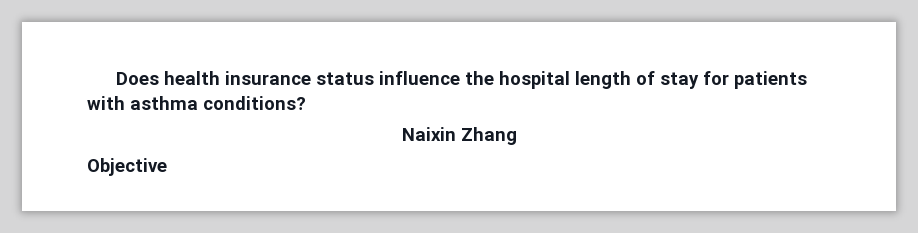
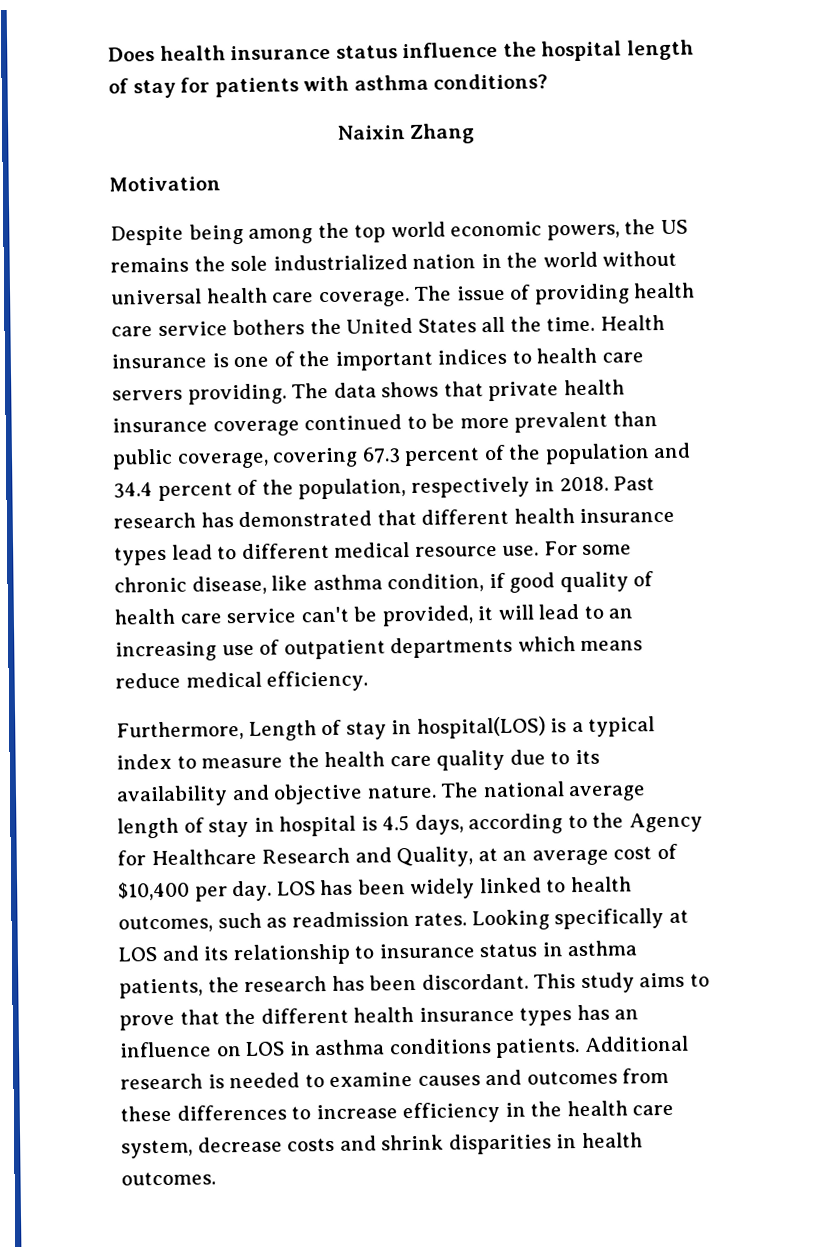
- Objective
+ Motivation
+ Despite being among the top world economic powers, the US remains the sole industrialized nation in the world without universal health care coverage. The issue of providing health care service bothers the United States all the time. Health insurance is one of the important indices to health care servers providing. The data shows that private health insurance coverage continued to be more prevalent than public coverage, covering 67.3 percent of the population and 34.4 percent of the population, respectively in 2018. Past research has demonstrated that different health insurance types lead to different medical resource use. For some chronic disease, like asthma condition, if good quality of health care service can't be provided, it will lead to an increasing use of outpatient departments which means reduce medical efficiency.
+ Furthermore, Length of stay in hospital(LOS) is a typical index to measure the health care quality due to its availability and objective nature. The national average length of stay in hospital is 4.5 days, according to the Agency for Healthcare Research and Quality, at an average cost of $10,400 per day. LOS has been widely linked to health outcomes, such as readmission rates. Looking specifically at LOS and its relationship to insurance status in asthma patients, the research has been discordant. This study aims to prove that the different health insurance types has an influence on LOS in asthma conditions patients. Additional research is needed to examine causes and outcomes from these differences to increase efficiency in the health care system, decrease costs and shrink disparities in health outcomes.

